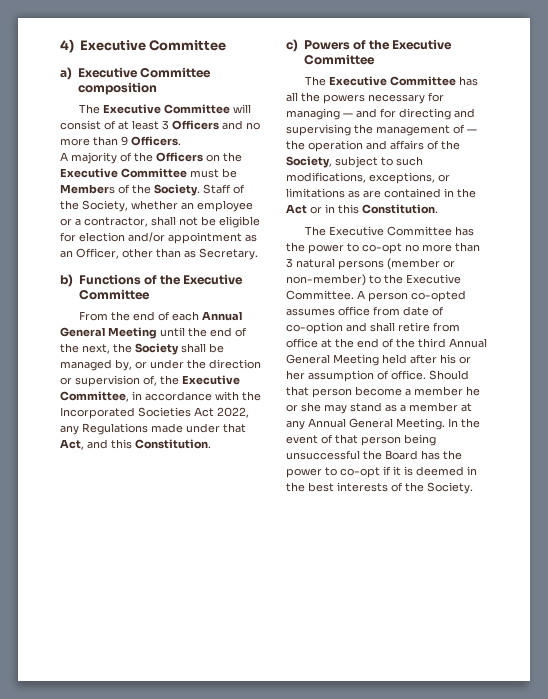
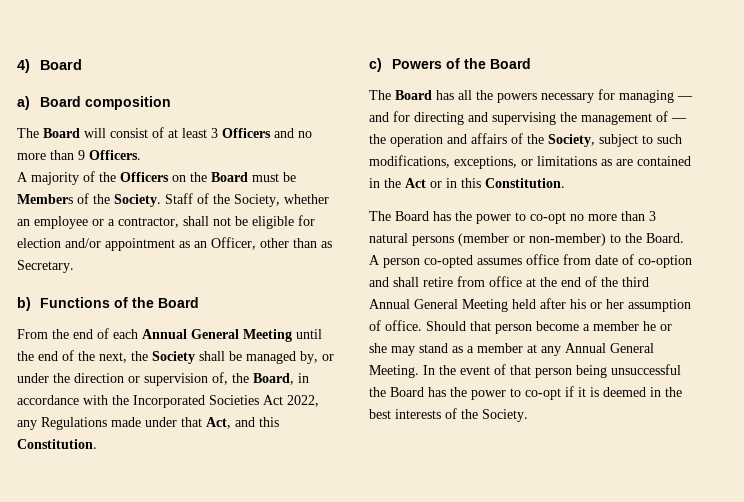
- 4) Executive Committee
+ 4) Board
- a) Executive Committee composition
+ a) Board composition
- The Executive Committee will consist of at least 3 Officers and no more than 9 Officers.
+ The Board will consist of at least 3 Officers and no more than 9 Officers.
- A majority of the Officers on the Executive Committee must be Members of the Society.
+ A majority of the Officers on the Board must be Members of the Society.
- b) Functions of the Executive Committee
+ b) Functions of the Board
- From the end of each Annual General Meeting until the end of the next, the Society shall be managed by, or under the direction or supervision of, the Executive Committee, in accordance with the Incorporated Societies Act 2022, any Regulations made under that Act, and this Constitution.
+ From the end of each Annual General Meeting until the end of the next, the Society shall be managed by, or under the direction or supervision of, the Board, in accordance with the Incorporated Societies Act 2022, any Regulations made under that Act, and this Constitution.
- c) Powers of the Executive Committee
- The Executive Committee has all the powers necessary for managing — and for directing and supervising the management of — the operation and affairs of the Society, subject to such modifications, exceptions, or limitations as are contained in the Act or in this Constitution.
+ c) Powers of the Board
+ The Board has all the powers necessary for managing — and for directing and supervising the management of — the operation and affairs of the Society, subject to such modifications, exceptions, or limitations as are contained in the Act or in this Constitution.
- The Executive Committee has the power to co-opt no more than 3 natural persons (member or non-member) to the Executive Committee.
+ The Board has the power to co-opt no more than 3 natural persons (member or non-member) to the Board.

